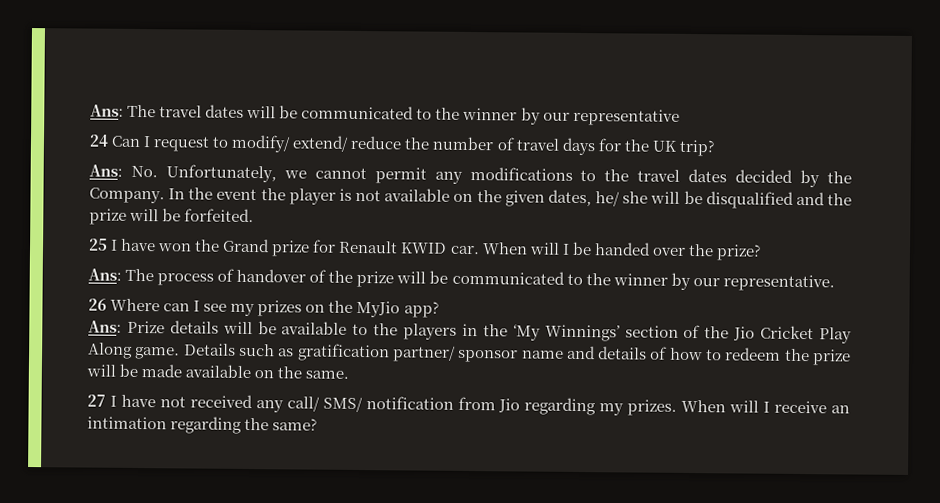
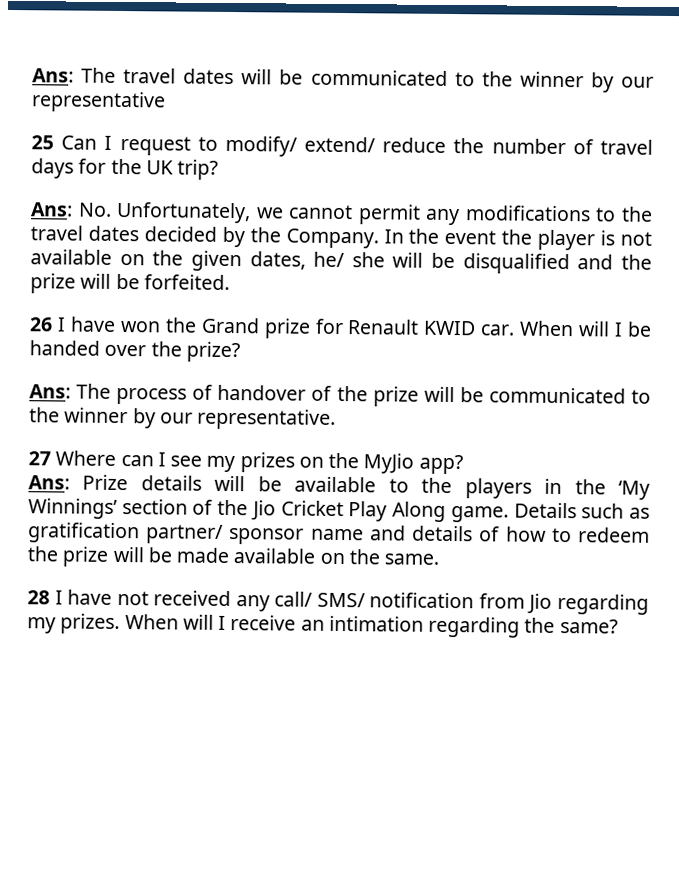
- 24 Can I request to modify/ extend/ reduce the number of travel days for the UK trip?
+ 25 Can I request to modify/ extend/ reduce the number of travel days for the UK trip?
- 25 I have won the Grand prize for Renault KWID car.
+ 26 I have won the Grand prize for Renault KWID car.
- 26 Where can I see my prizes on the MyJio app?
+ 27 Where can I see my prizes on the MyJio app?
- 27 I have not received any call/ SMS/ notification from Jio regarding my prizes.
+ 28 I have not received any call/ SMS/ notification from Jio regarding my prizes.

